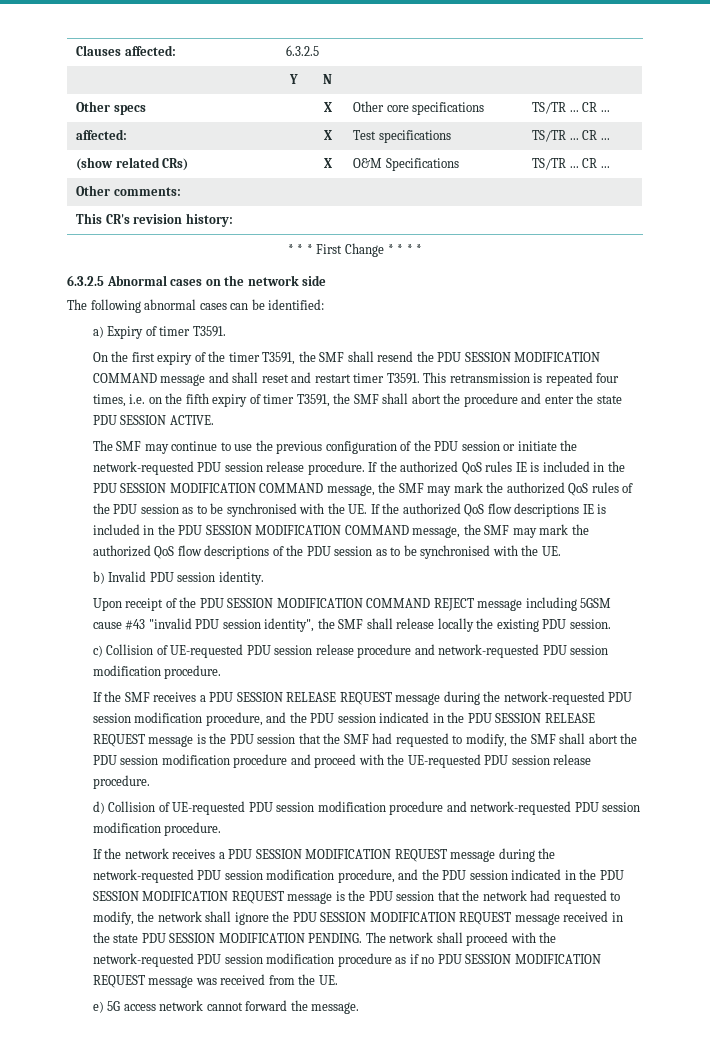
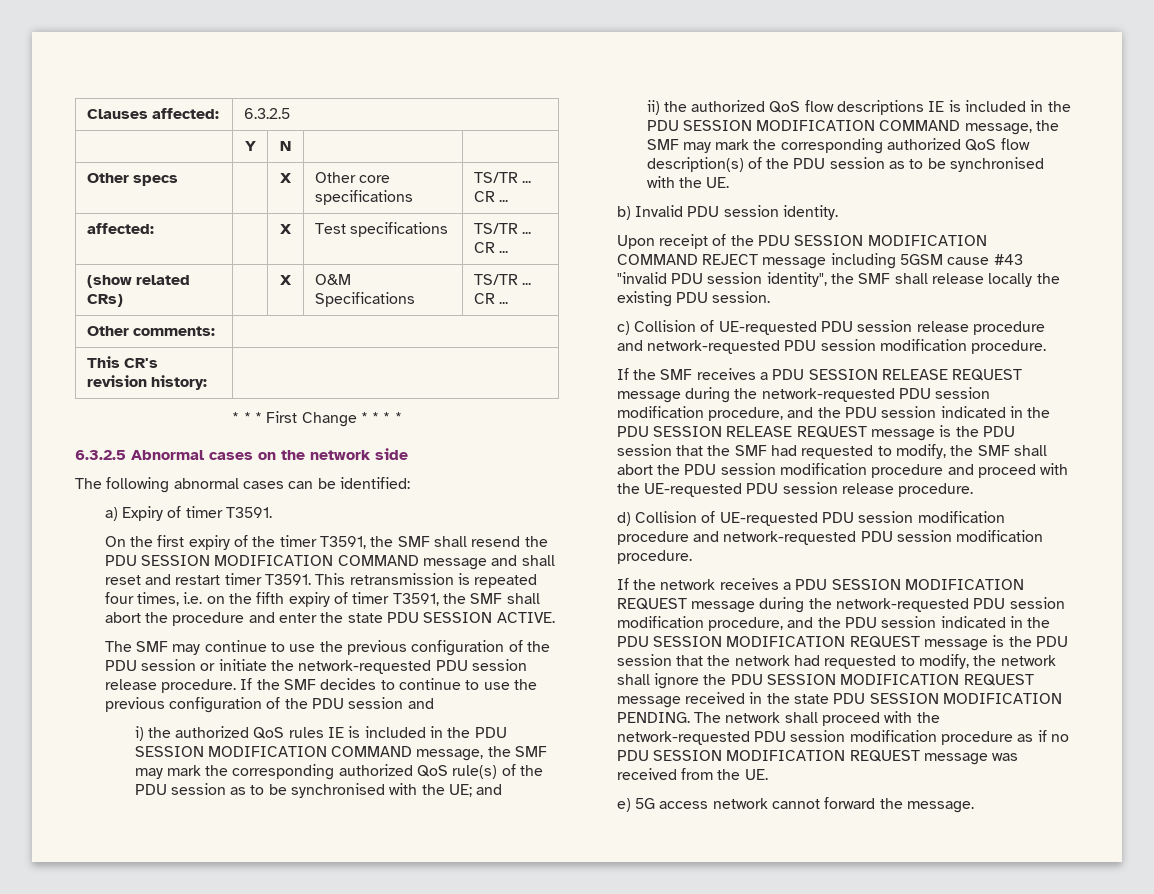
- If the authorized QoS rules IE is included in the PDU SESSION MODIFICATION COMMAND message, the SMF may mark the authorized QoS rules of the PDU session as to be synchronised with the UE. If the authorized QoS flow descriptions IE is included in the PDU SESSION MODIFICATION COMMAND message, the SMF may mark the authorized QoS flow descriptions of the PDU session as to be synchronised with the UE.
+ If the SMF decides to continue to use the previous configuration of the PDU session and
+ i) the authorized QoS rules IE is included in the PDU SESSION MODIFICATION COMMAND message, the SMF may mark the corresponding authorized QoS rule(s) of the PDU session as to be synchronised with the UE; and
+ ii) the authorized QoS flow descriptions IE is included in the PDU SESSION MODIFICATION COMMAND message, the SMF may mark the corresponding authorized QoS flow description(s) of the PDU session as to be synchronised with the UE.

